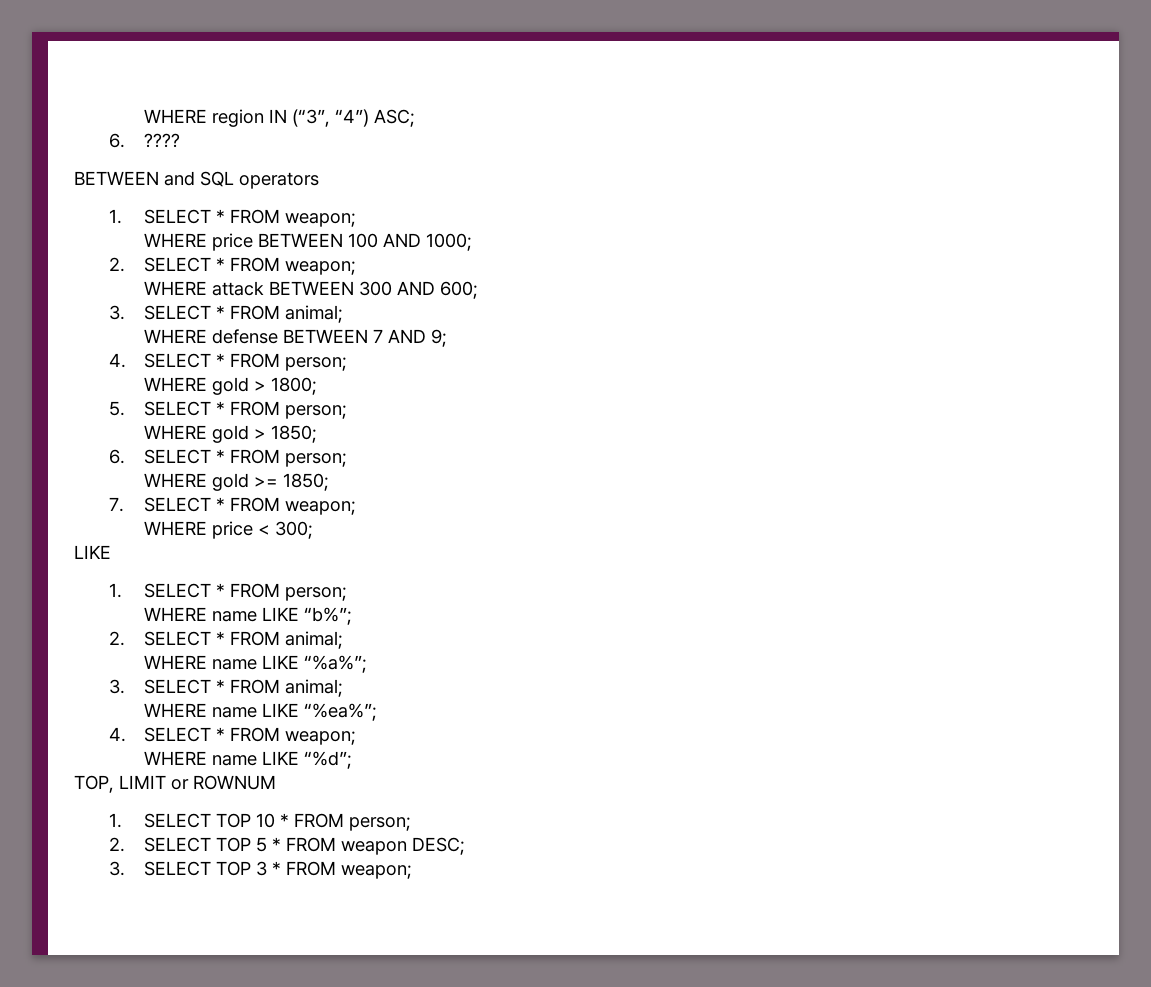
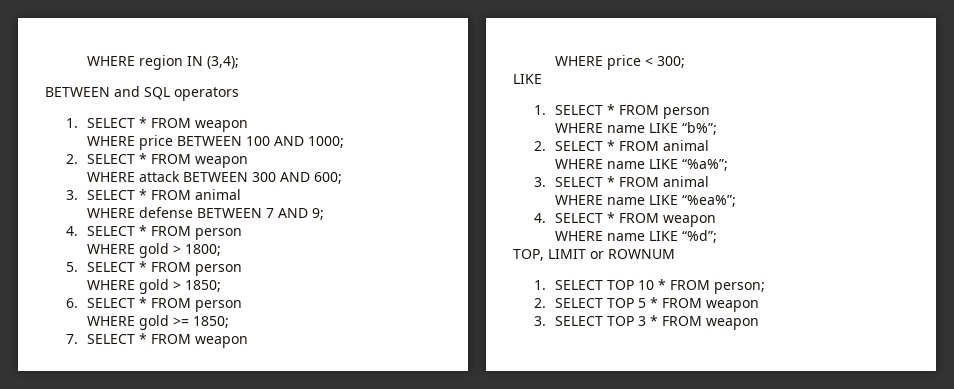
- WHERE region IN (“3”, “4”) ASC;
- 6. ????
+ WHERE region IN (3,4);
- 1. SELECT * FROM weapon;
+ 1. SELECT * FROM weapon
- 2. SELECT * FROM weapon;
+ 2. SELECT * FROM weapon
  WHERE attack BETWEEN 300 AND 600;
- 3. SELECT * FROM animal;
+ 3. SELECT * FROM animal
- 4. SELECT * FROM person;
+ 4. SELECT * FROM person
- 5. SELECT * FROM person;
+ 5. SELECT * FROM person
- 6. SELECT * FROM person;
+ 6. SELECT * FROM person
- 7. SELECT * FROM weapon;
+ 7. SELECT * FROM weapon
- 1. SELECT * FROM person;
+ 1. SELECT * FROM person
- 2. SELECT * FROM animal;
+ 2. SELECT * FROM animal
  WHERE name LIKE “%a%”;
- 3. SELECT * FROM animal;
+ 3. SELECT * FROM animal
- 4. SELECT * FROM weapon;
+ 4. SELECT * FROM weapon
- 2. SELECT TOP 5 * FROM weapon DESC;
+ 2. SELECT TOP 5 * FROM weapon
- 3. SELECT TOP 3 * FROM weapon;
+ 3. SELECT TOP 3 * FROM weapon

